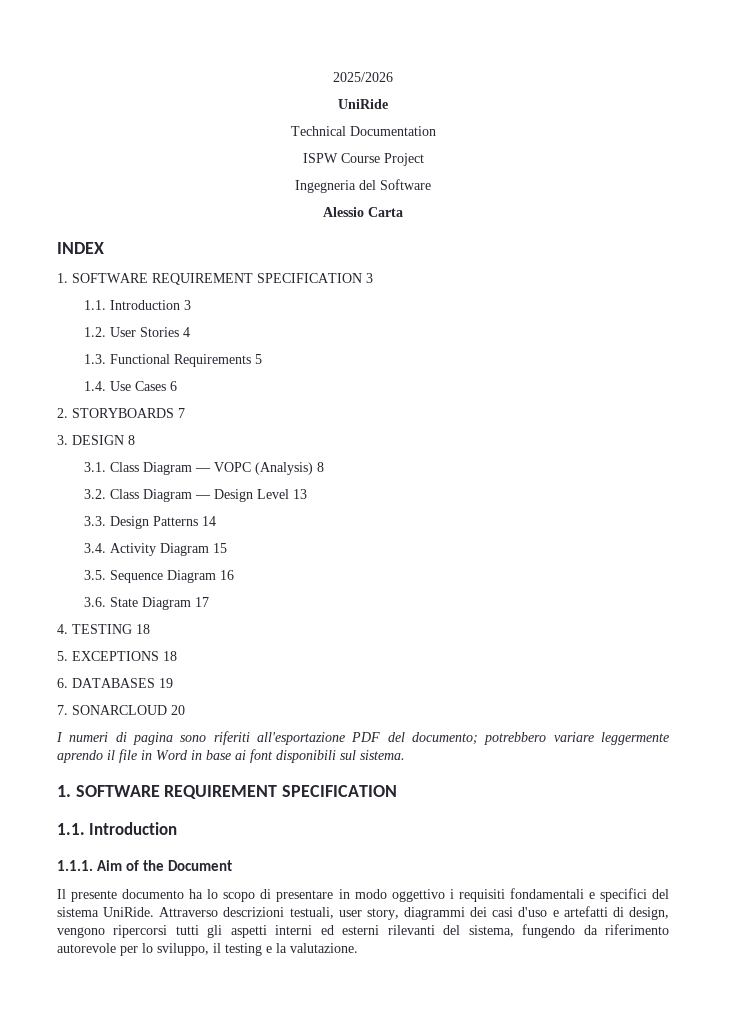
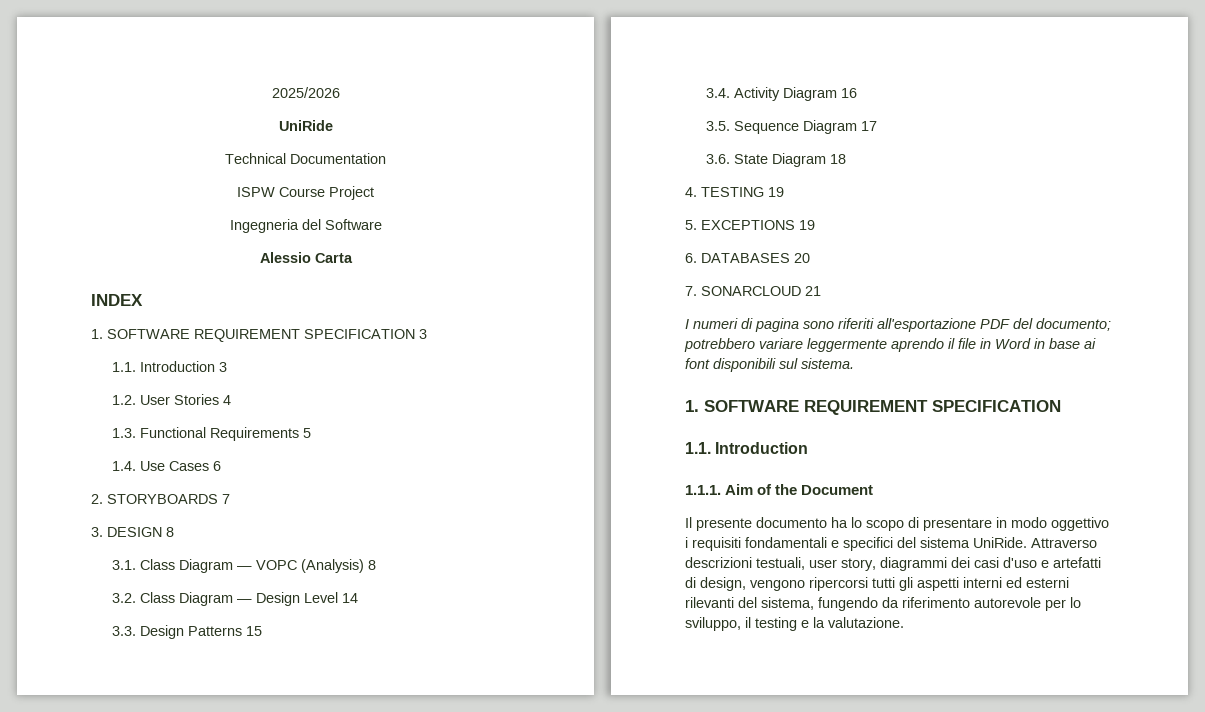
- 3.2. Class Diagram — Design Level 13
+ 3.2. Class Diagram — Design Level 14
- 3.3. Design Patterns 14
+ 3.3. Design Patterns 15
- 3.4. Activity Diagram 15
+ 3.4. Activity Diagram 16
- 3.5. Sequence Diagram 16
+ 3.5. Sequence Diagram 17
- 3.6. State Diagram 17
+ 3.6. State Diagram 18
- 4. TESTING 18
+ 4. TESTING 19
- 5. EXCEPTIONS 18
+ 5. EXCEPTIONS 19
- 6. DATABASES 19
+ 6. DATABASES 20
- 7. SONARCLOUD 20
+ 7. SONARCLOUD 21

